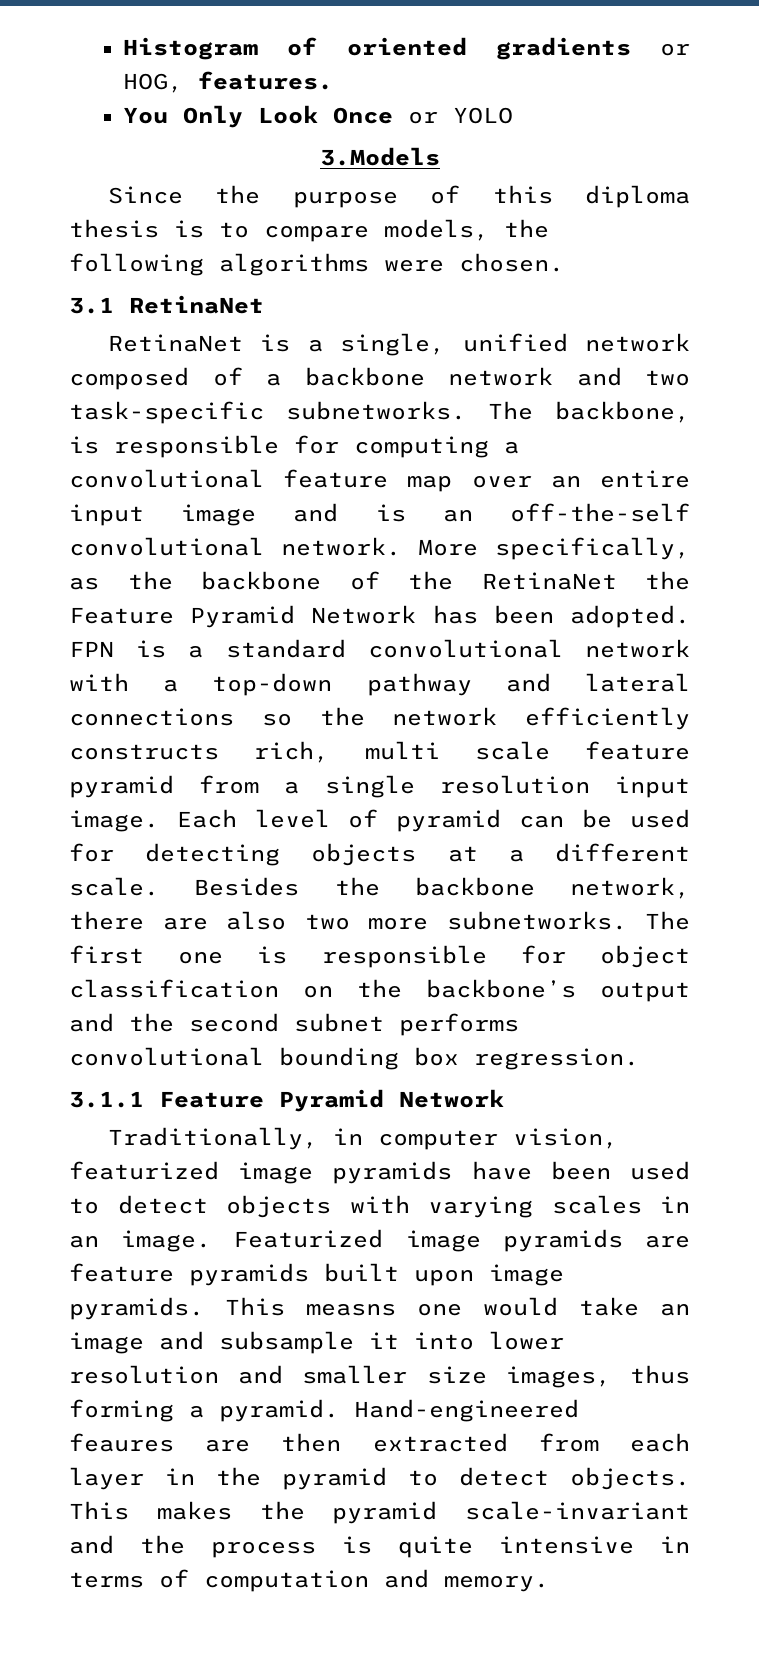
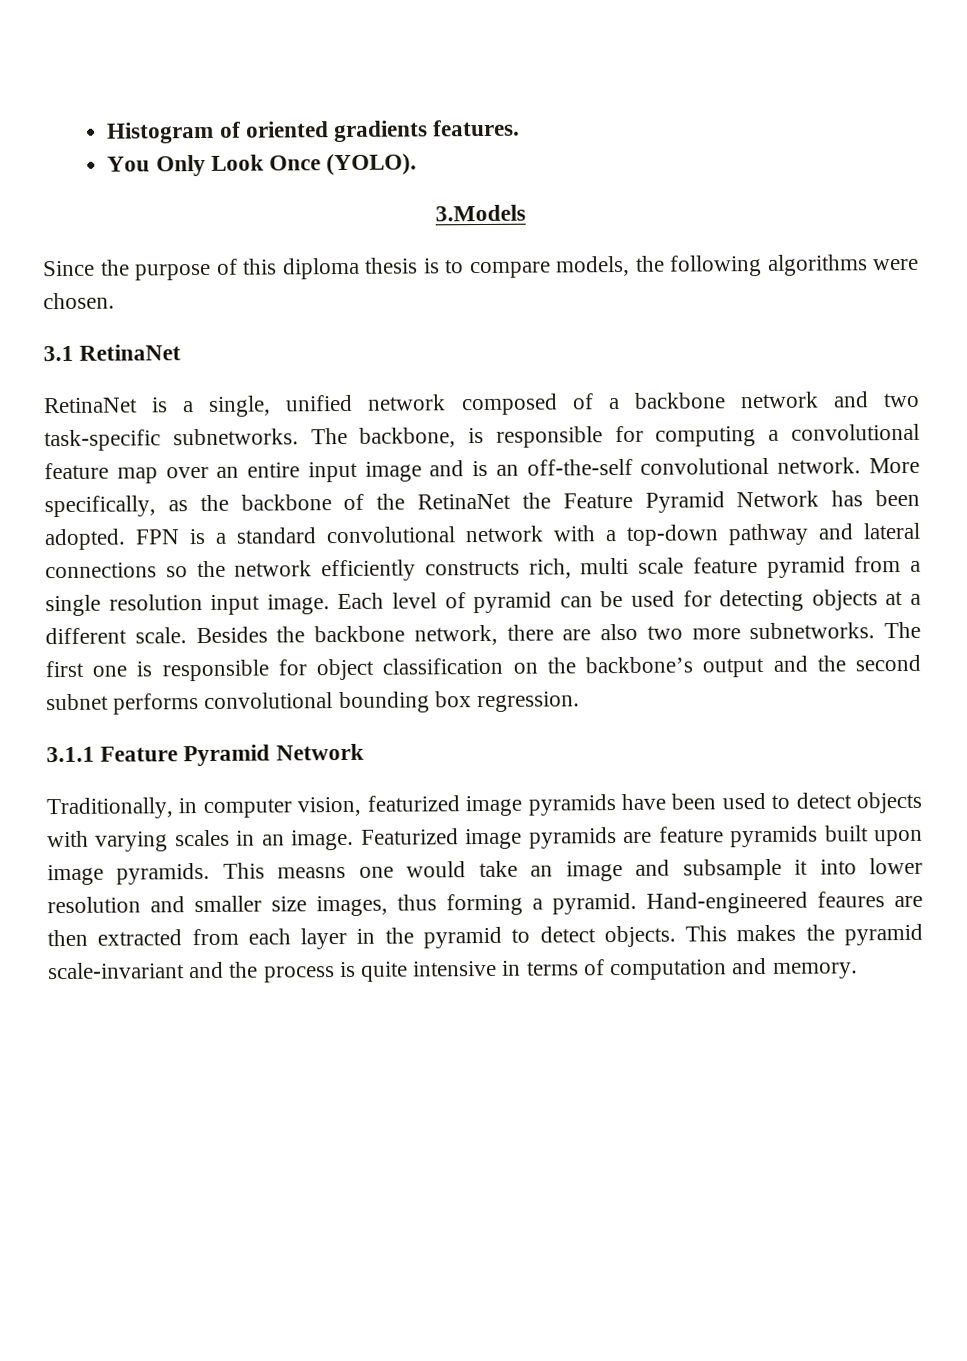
- Histogram of oriented gradients or HOG, features.
+ Histogram of oriented gradients features.
- You Only Look Once or YOLO
+ You Only Look Once (YOLO).

